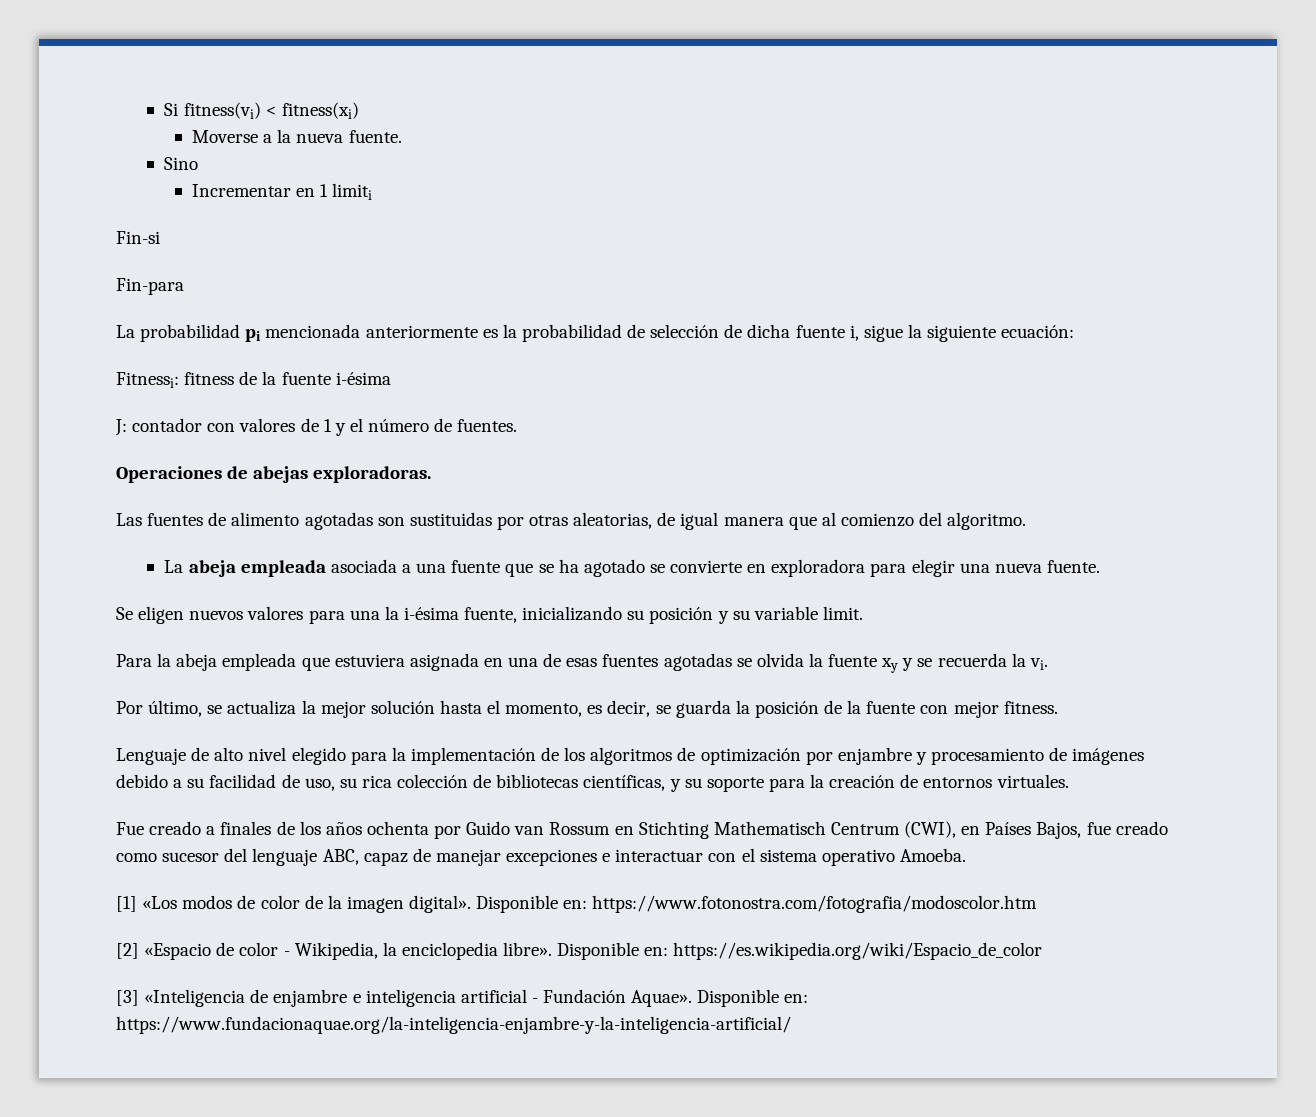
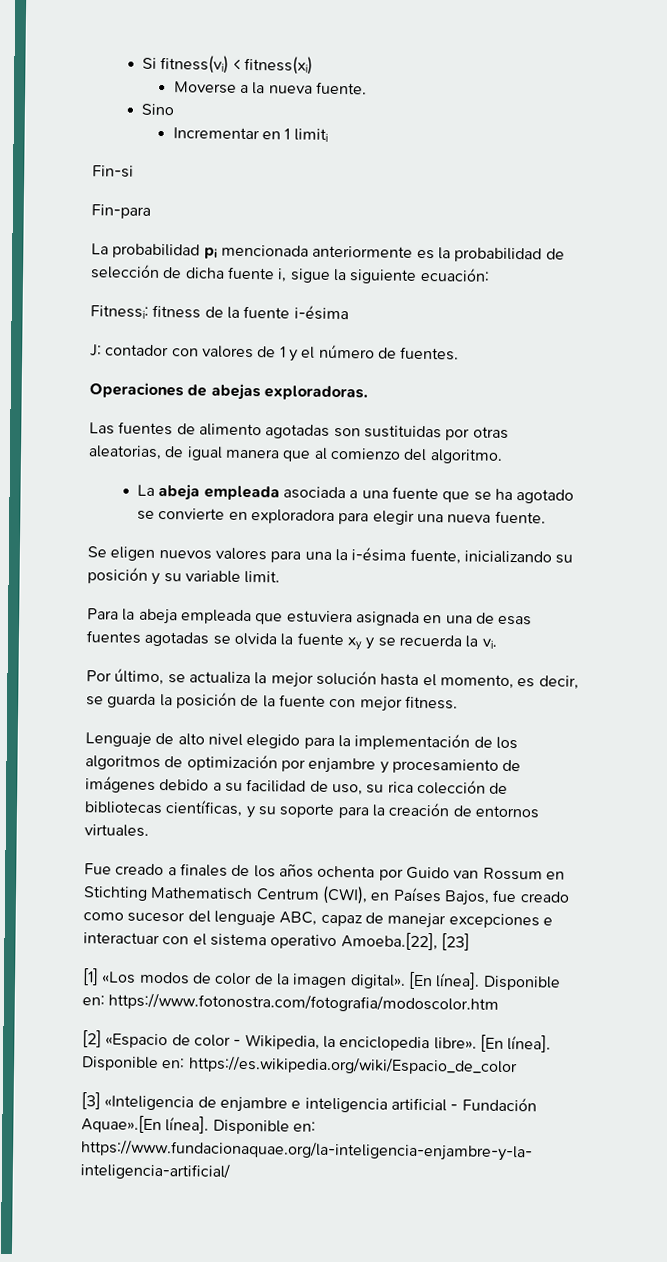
- Fue creado a finales de los años ochenta por Guido van Rossum en Stichting Mathematisch Centrum (CWI), en Países Bajos, fue creado como sucesor del lenguaje ABC, capaz de manejar excepciones e interactuar con el sistema operativo Amoeba.
+ Fue creado a finales de los años ochenta por Guido van Rossum en Stichting Mathematisch Centrum (CWI), en Países Bajos, fue creado como sucesor del lenguaje ABC, capaz de manejar excepciones e interactuar con el sistema operativo Amoeba.[22], [23]
- [1] «Los modos de color de la imagen digital».
+ [1] «Los modos de color de la imagen digital». [En línea].
- [2] «Espacio de color - Wikipedia, la enciclopedia libre».
+ [2] «Espacio de color - Wikipedia, la enciclopedia libre». [En línea].
- [3] «Inteligencia de enjambre e inteligencia artificial - Fundación Aquae».
+ [3] «Inteligencia de enjambre e inteligencia artificial - Fundación Aquae».[En línea].

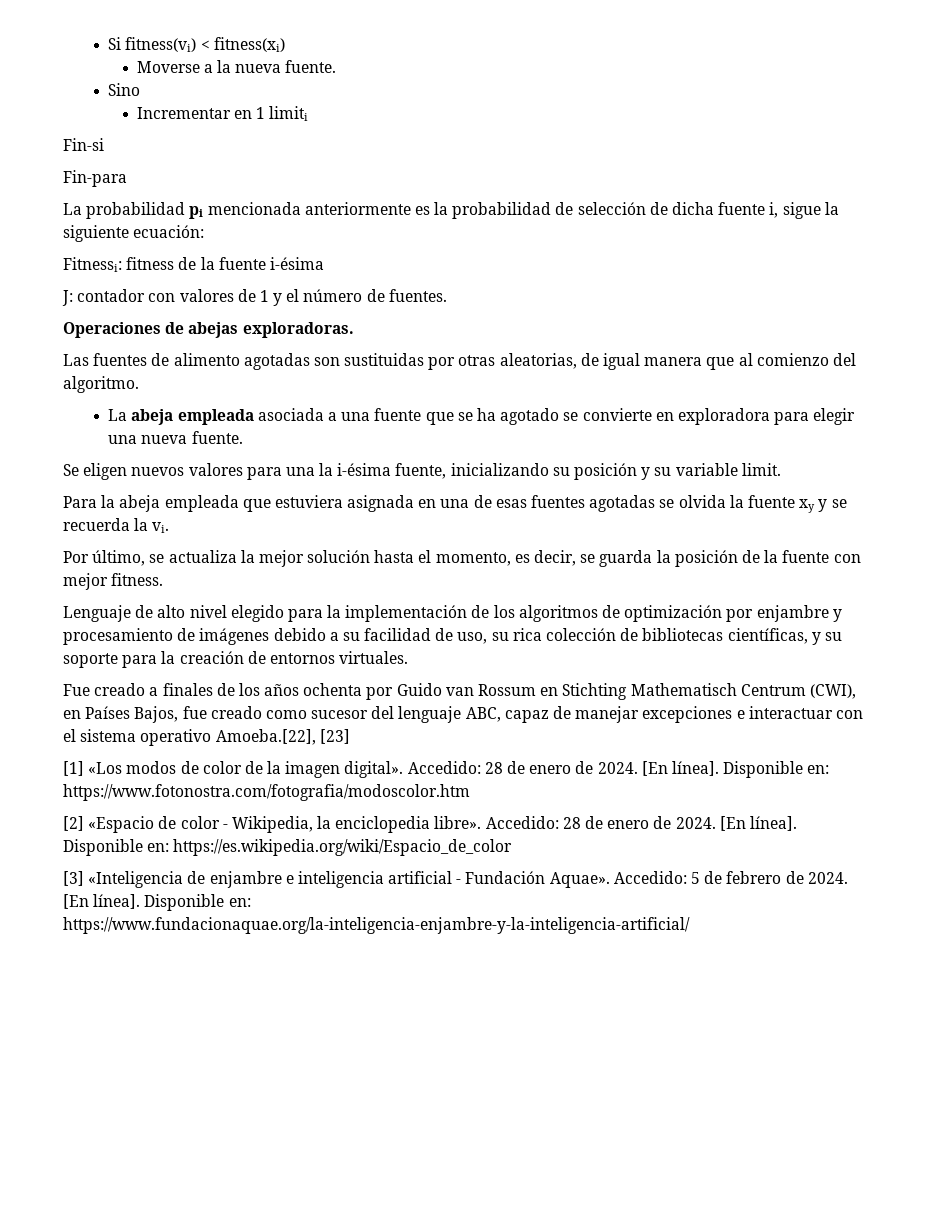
- [1] «Los modos de color de la imagen digital».
+ [1] «Los modos de color de la imagen digital». Accedido: 28 de enero de 2024.
- [2] «Espacio de color - Wikipedia, la enciclopedia libre».
+ [2] «Espacio de color - Wikipedia, la enciclopedia libre». Accedido: 28 de enero de 2024.
- [3] «Inteligencia de enjambre e inteligencia artificial - Fundación Aquae».[En línea].
+ [3] «Inteligencia de enjambre e inteligencia artificial - Fundación Aquae». Accedido: 5 de febrero de 2024. [En línea].

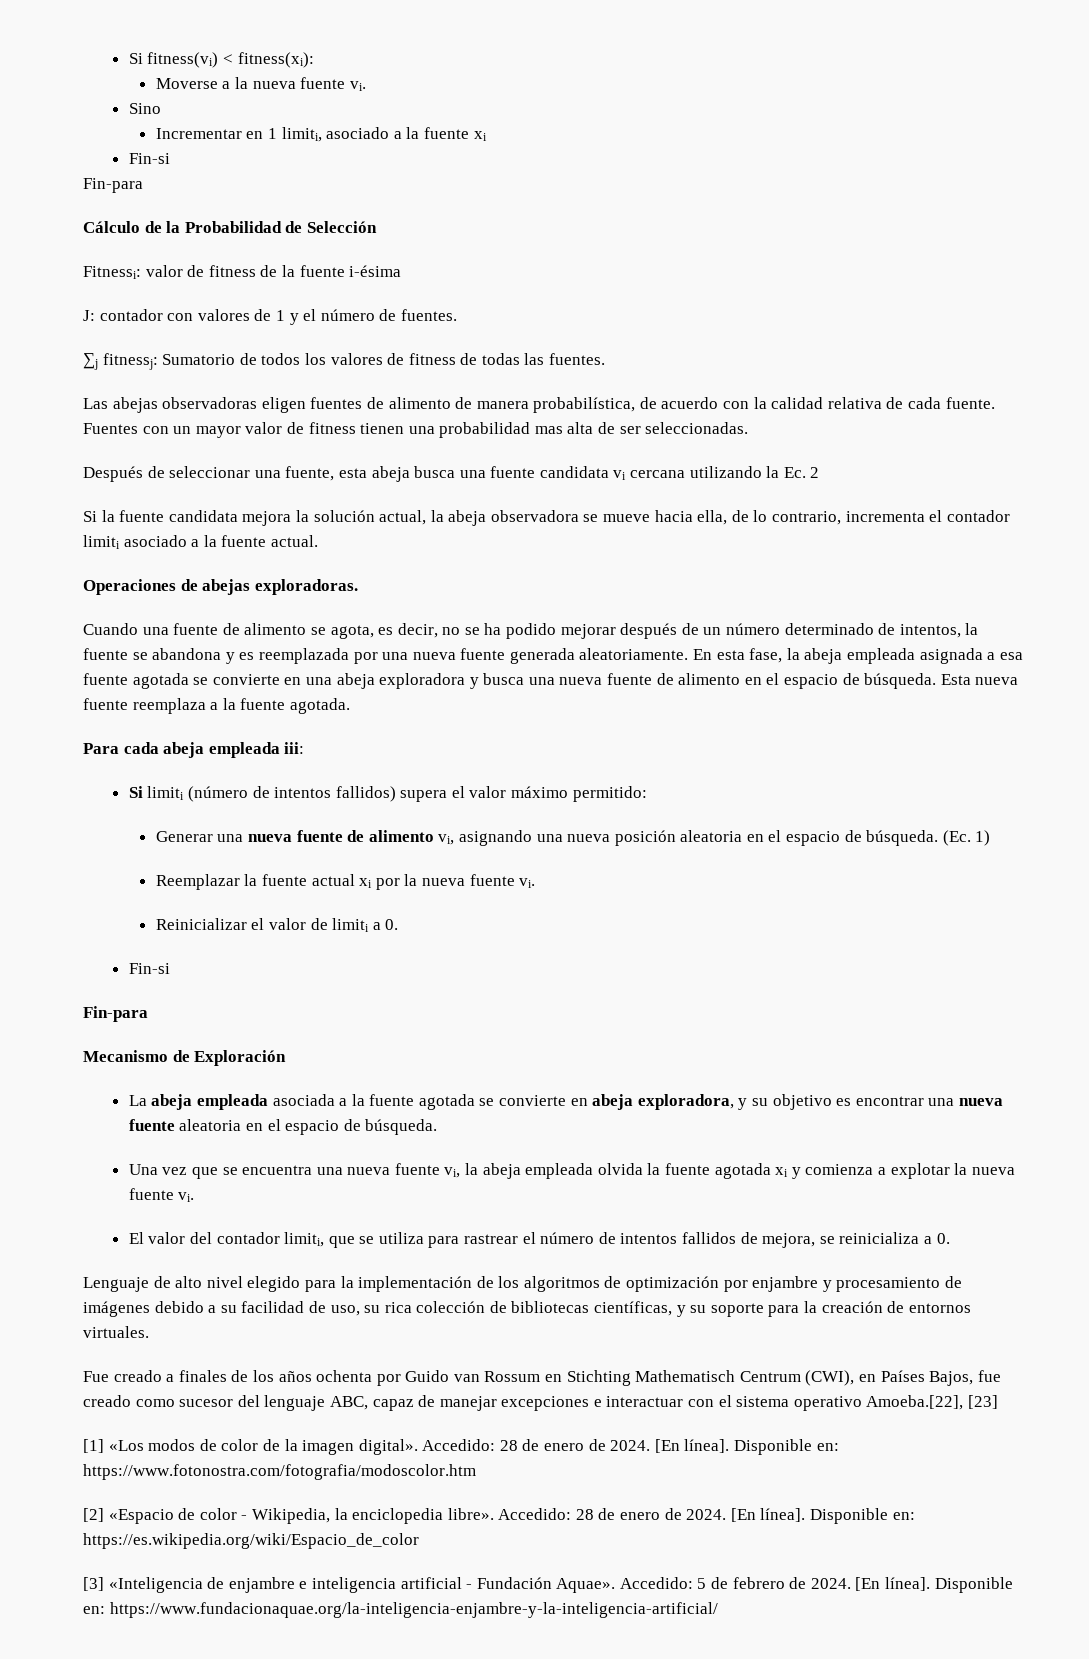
- Si fitness(vi) < fitness(xi)
+ Si fitness(vi) < fitness(xi):
- Moverse a la nueva fuente.
+ Moverse a la nueva fuente vi.
- Incrementar en 1 limiti
+ Incrementar en 1 limiti, asociado a la fuente xi
  Fin-si
  Fin-para
- La probabilidad pi mencionada anteriormente es la probabilidad de selección de dicha fuente i, sigue la siguiente ecuación:
+ Cálculo de la Probabilidad de Selección
- Fitnessi: fitness de la fuente i-ésima
+ Fitnessi: valor de fitness de la fuente i-ésima
+ ∑j fitnessj: Sumatorio de todos los valores de fitness de todas las fuentes.
+ Las abejas observadoras eligen fuentes de alimento de manera probabilística, de acuerdo con la calidad relativa de cada fuente. Fuentes con un mayor valor de fitness tienen una probabilidad mas alta de ser seleccionadas.
+ Después de seleccionar una fuente, esta abeja busca una fuente candidata vi cercana utilizando la Ec. 2
+ Si la fuente candidata mejora la solución actual, la abeja observadora se mueve hacia ella, de lo contrario, incrementa el contador limiti asociado a la fuente actual.
  Operaciones de abejas exploradoras.
- Las fuentes de alimento agotadas son sustituidas por otras aleatorias, de igual manera que al comienzo del algoritmo.
+ Cuando una fuente de alimento se agota, es decir, no se ha podido mejorar después de un número determinado de intentos, la fuente se abandona y es reemplazada por una nueva fuente generada aleatoriamente. En esta fase, la abeja empleada asignada a esa fuente agotada se convierte en una abeja exploradora y busca una nueva fuente de alimento en el espacio de búsqueda. Esta nueva fuente reemplaza a la fuente agotada.
+ Para cada abeja empleada iii:
+ Si limiti (número de intentos fallidos) supera el valor máximo permitido:
+ Generar una nueva fuente de alimento vi, asignando una nueva posición aleatoria en el espacio de búsqueda. (Ec. 1)
+ Reemplazar la fuente actual xi por la nueva fuente vi.
+ Reinicializar el valor de limiti a 0.
+ Fin-si
+ Fin-para
+ Mecanismo de Exploración
- La abeja empleada asociada a una fuente que se ha agotado se convierte en exploradora para elegir una nueva fuente.
- Se eligen nuevos valores para una la i-ésima fuente, inicializando su posición y su variable limit.
- Para la abeja empleada que estuviera asignada en una de esas fuentes agotadas se olvida la fuente xy y se recuerda la vi.
- Por último, se actualiza la mejor solución hasta el momento, es decir, se guarda la posición de la fuente con mejor fitness.
+ La abeja empleada asociada a la fuente agotada se convierte en abeja exploradora, y su objetivo es encontrar una nueva fuente aleatoria en el espacio de búsqueda.
+ Una vez que se encuentra una nueva fuente vi, la abeja empleada olvida la fuente agotada xi y comienza a explotar la nueva fuente vi.
+ El valor del contador limiti, que se utiliza para rastrear el número de intentos fallidos de mejora, se reinicializa a 0.

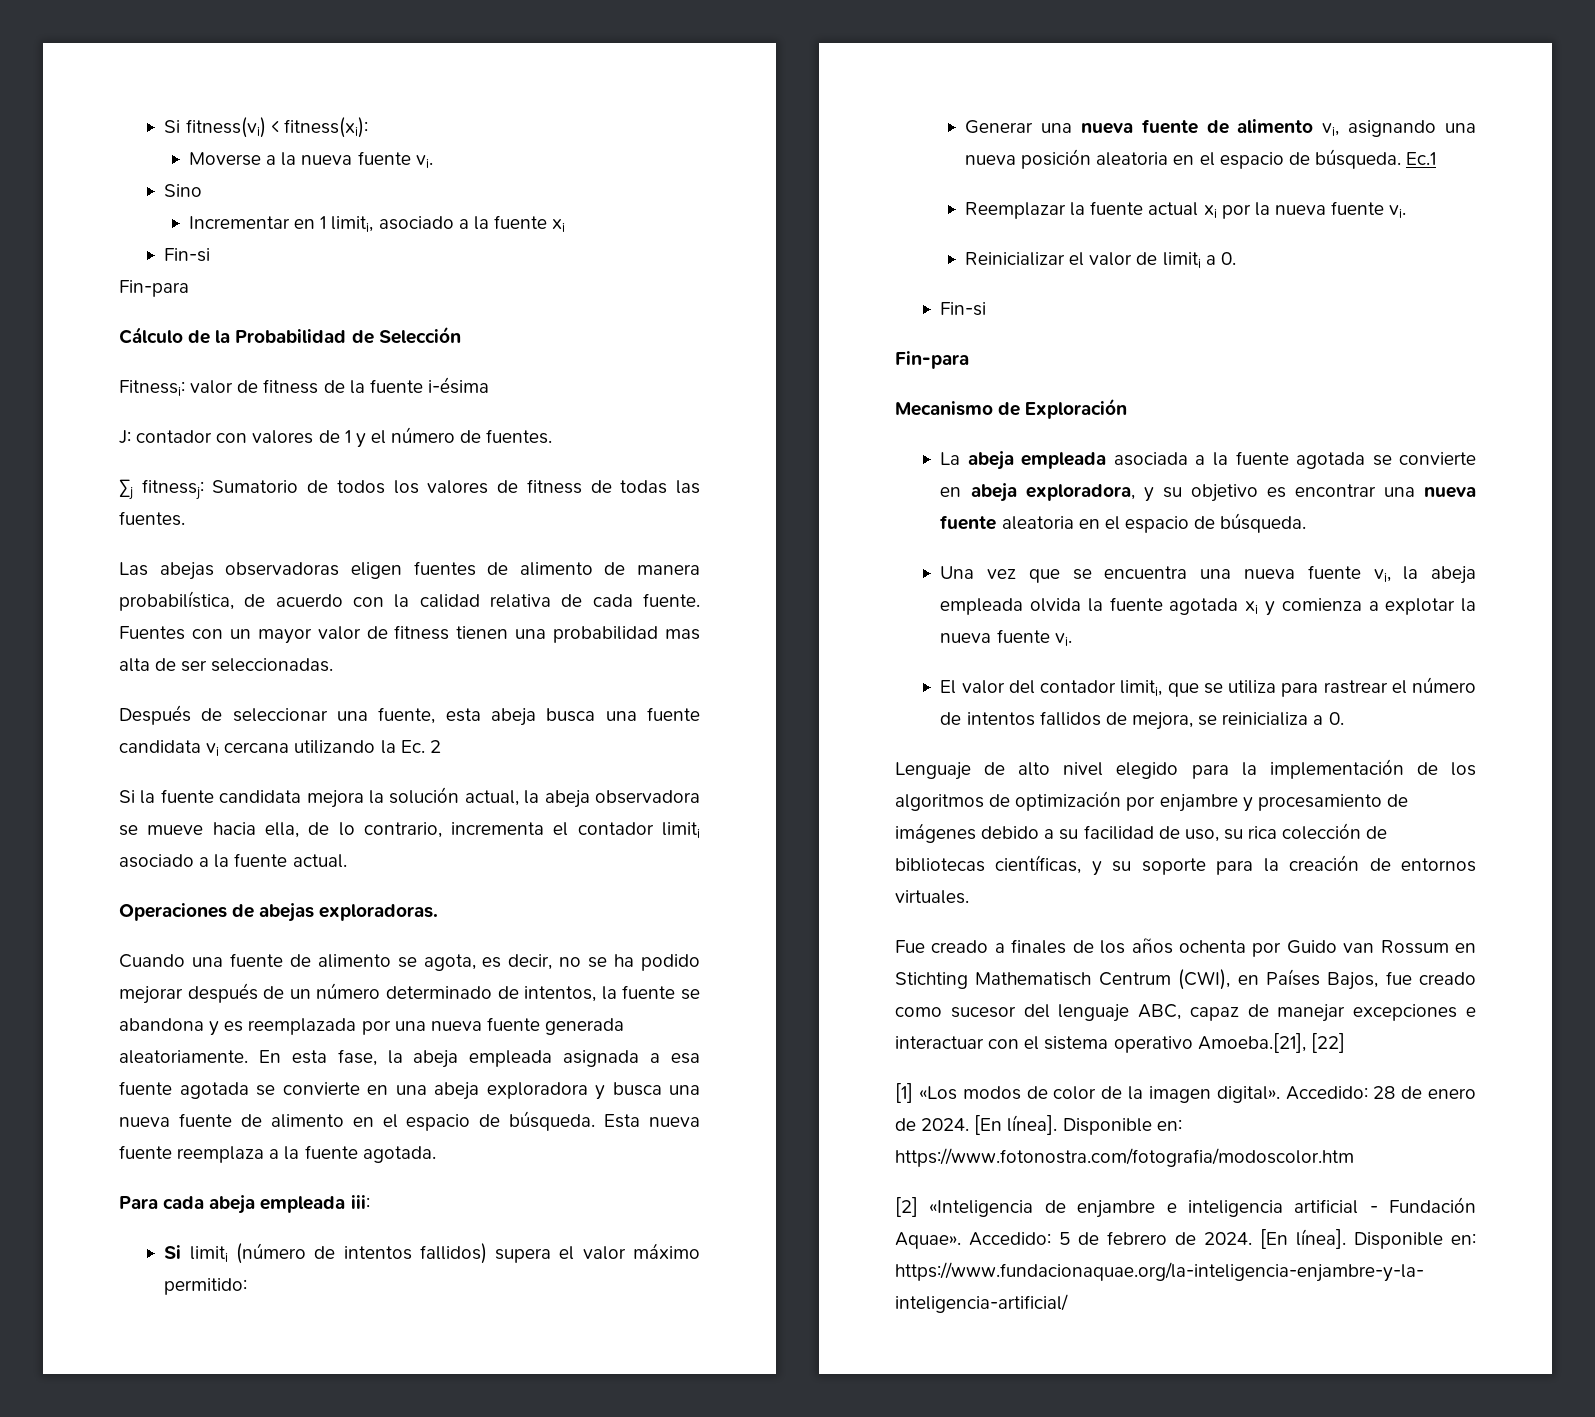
- (Ec. 1)
+ Ec.1
- Fue creado a finales de los años ochenta por Guido van Rossum en Stichting Mathematisch Centrum (CWI), en Países Bajos, fue creado como sucesor del lenguaje ABC, capaz de manejar excepciones e interactuar con el sistema operativo Amoeba.[22], [23]
+ Fue creado a finales de los años ochenta por Guido van Rossum en Stichting Mathematisch Centrum (CWI), en Países Bajos, fue creado como sucesor del lenguaje ABC, capaz de manejar excepciones e interactuar con el sistema operativo Amoeba.[21], [22]
- [2] «Espacio de color - Wikipedia, la enciclopedia libre». Accedido: 28 de enero de 2024. [En línea]. Disponible en: https://es.wikipedia.org/wiki/Espacio_de_color
- [3] «Inteligencia de enjambre e inteligencia artificial - Fundación Aquae».
+ [2] «Inteligencia de enjambre e inteligencia artificial - Fundación Aquae».

